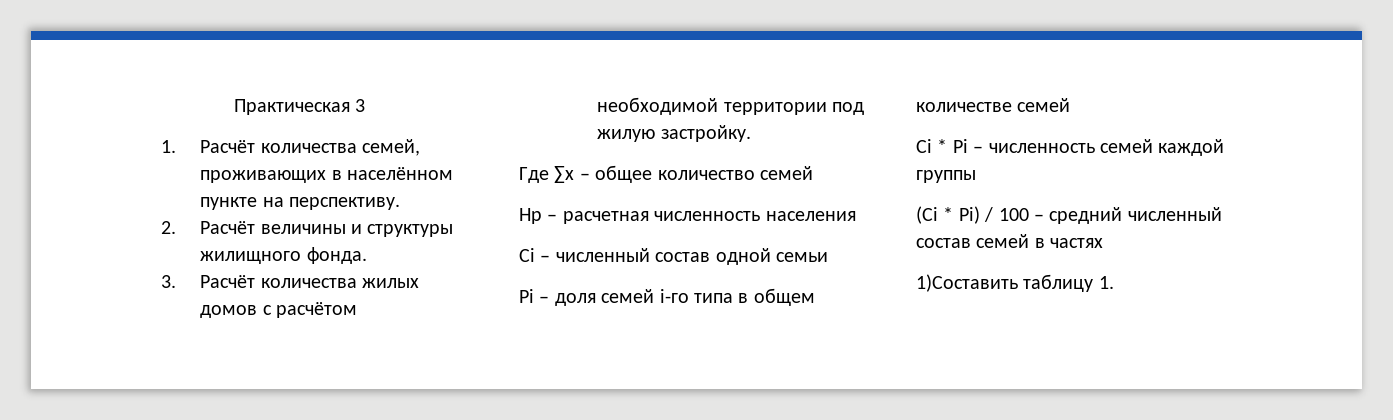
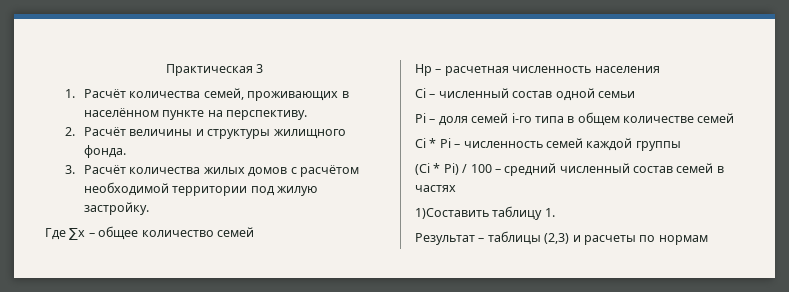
+ Результат – таблицы (2,3) и расчеты по нормам

